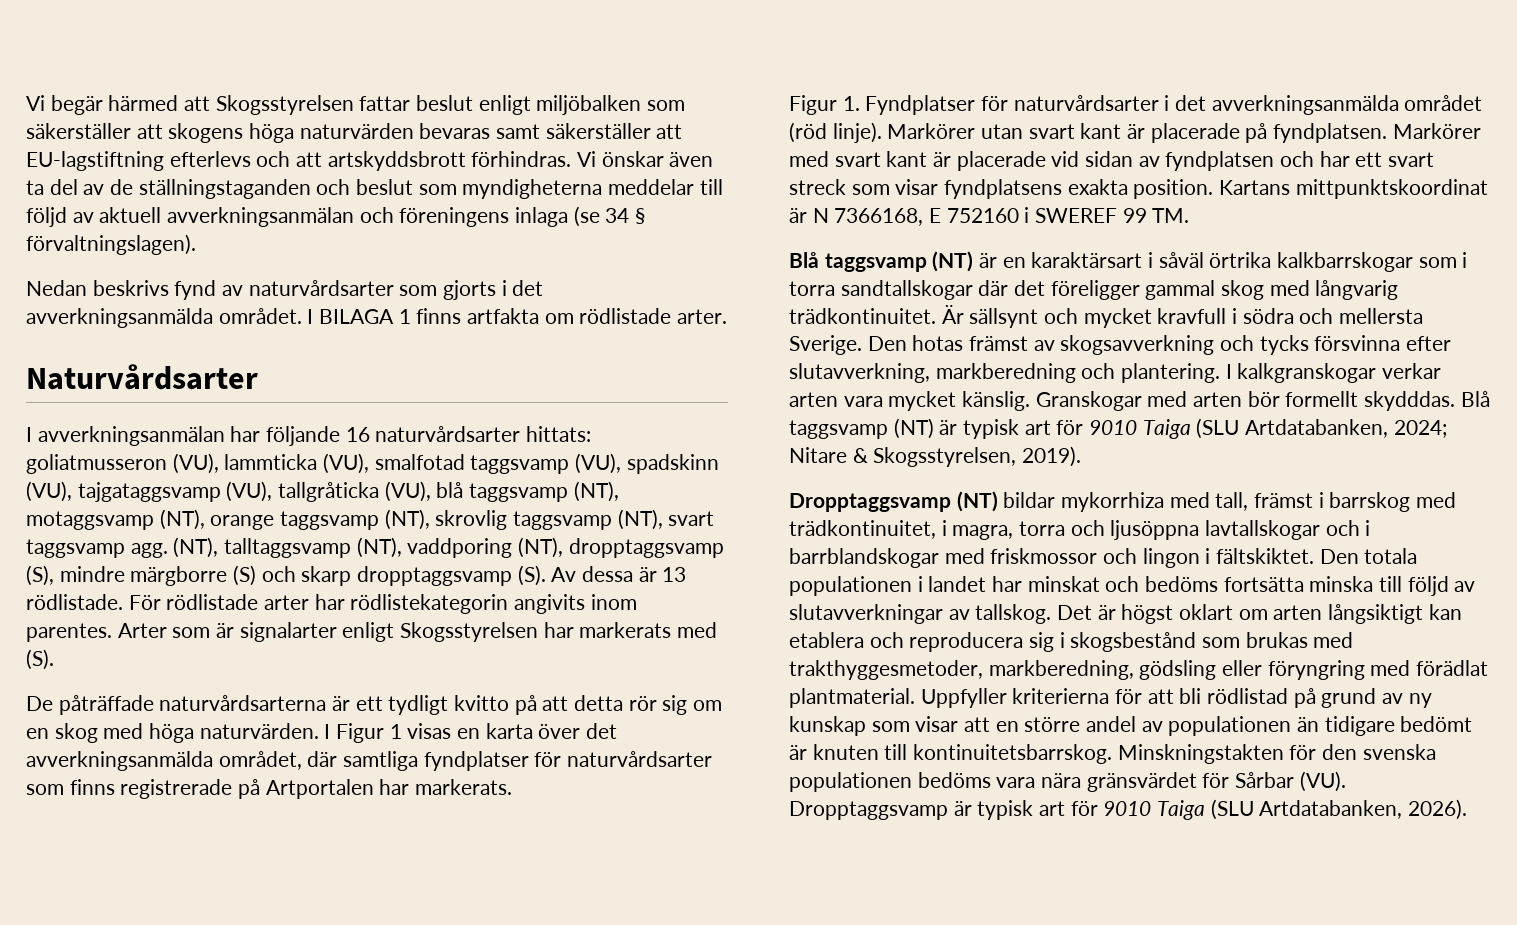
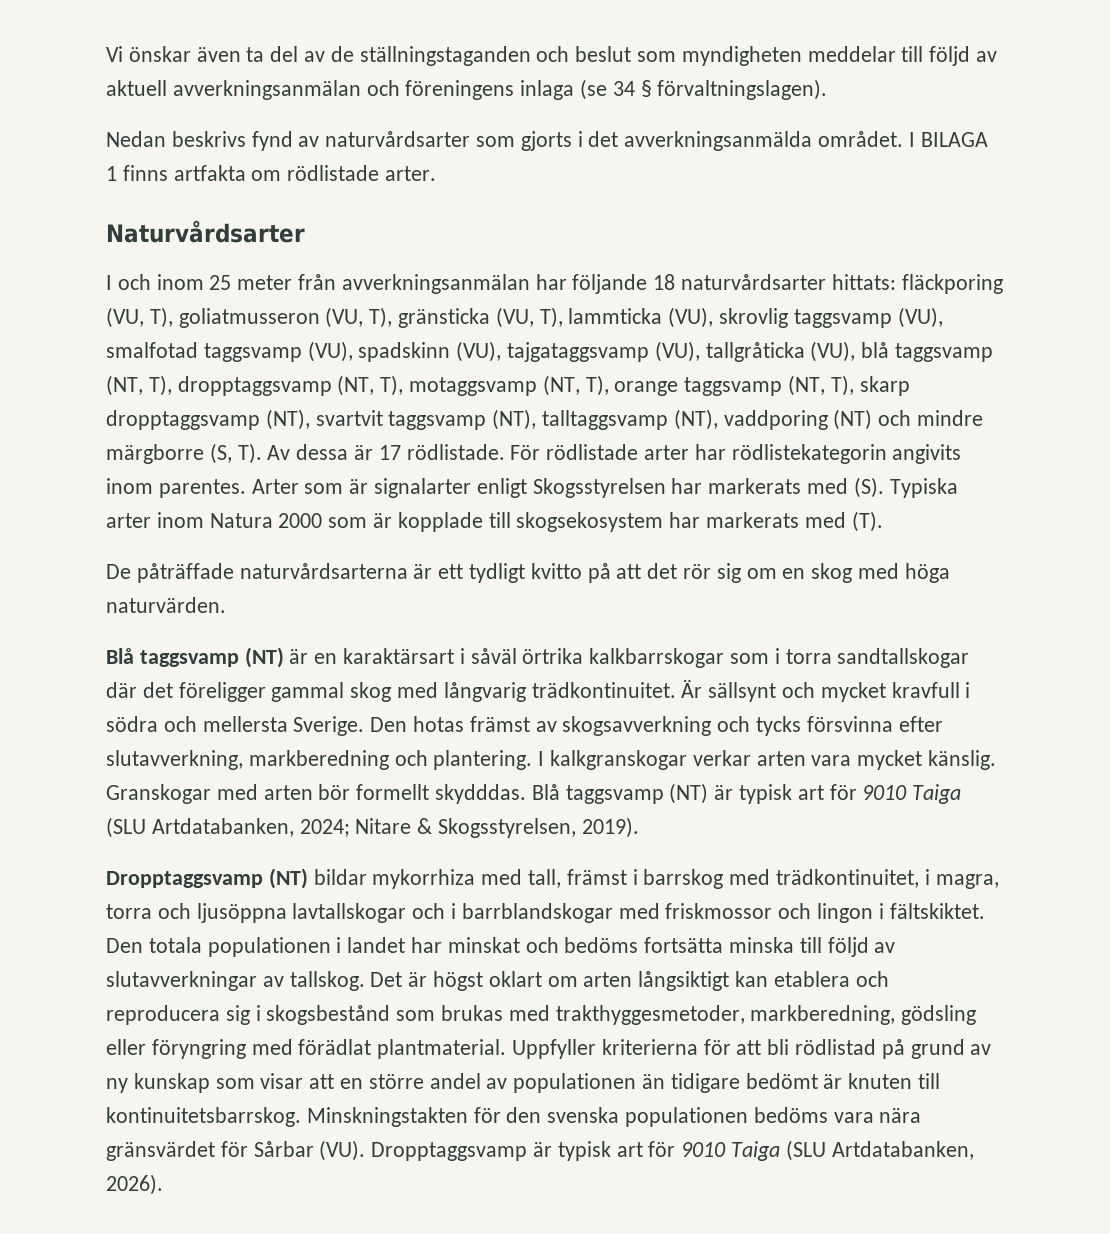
- Vi begär härmed att Skogsstyrelsen fattar beslut enligt miljöbalken som säkerställer att skogens höga naturvärden bevaras samt säkerställer att EU-lagstiftning efterlevs och att artskyddsbrott förhindras. Vi önskar även ta del av de ställningstaganden och beslut som myndigheterna meddelar till följd av aktuell avverkningsanmälan och föreningens inlaga (se 34 § förvaltningslagen).
+ Vi önskar även ta del av de ställningstaganden och beslut som myndigheten meddelar till följd av aktuell avverkningsanmälan och föreningens inlaga (se 34 § förvaltningslagen).
- I avverkningsanmälan har följande 16 naturvårdsarter hittats: goliatmusseron (VU), lammticka (VU), smalfotad taggsvamp (VU), spadskinn (VU), tajgataggsvamp (VU), tallgråticka (VU), blå taggsvamp (NT), motaggsvamp (NT), orange taggsvamp (NT), skrovlig taggsvamp (NT), svart taggsvamp agg. (NT), talltaggsvamp (NT), vaddporing (NT), dropptaggsvamp (S), mindre märgborre (S) och skarp dropptaggsvamp (S). Av dessa är 13 rödlistade.
+ I och inom 25 meter från avverkningsanmälan har följande 18 naturvårdsarter hittats: fläckporing (VU, T), goliatmusseron (VU, T), gränsticka (VU, T), lammticka (VU), skrovlig taggsvamp (VU), smalfotad taggsvamp (VU), spadskinn (VU), tajgataggsvamp (VU), tallgråticka (VU), blå taggsvamp (NT, T), dropptaggsvamp (NT, T), motaggsvamp (NT, T), orange taggsvamp (NT, T), skarp dropptaggsvamp (NT), svartvit taggsvamp (NT), talltaggsvamp (NT), vaddporing (NT) och mindre märgborre (S, T). Av dessa är 17 rödlistade.
- Arter som är signalarter enligt Skogsstyrelsen har markerats med (S).
+ Arter som är signalarter enligt Skogsstyrelsen har markerats med (S). Typiska arter inom Natura 2000 som är kopplade till skogsekosystem har markerats med (T).
- De påträffade naturvårdsarterna är ett tydligt kvitto på att detta rör sig om en skog med höga naturvärden. I Figur 1 visas en karta över det avverkningsanmälda området, där samtliga fyndplatser för naturvårdsarter som finns registrerade på Artportalen har markerats.
- Figur 1. Fyndplatser för naturvårdsarter i det avverkningsanmälda området (röd linje). Markörer utan svart kant är placerade på fyndplatsen. Markörer med svart kant är placerade vid sidan av fyndplatsen och har ett svart streck som visar fyndplatsens exakta position. Kartans mittpunktskoordinat är N 7366168, E 752160 i SWEREF 99 TM.
+ De påträffade naturvårdsarterna är ett tydligt kvitto på att det rör sig om en skog med höga naturvärden.

